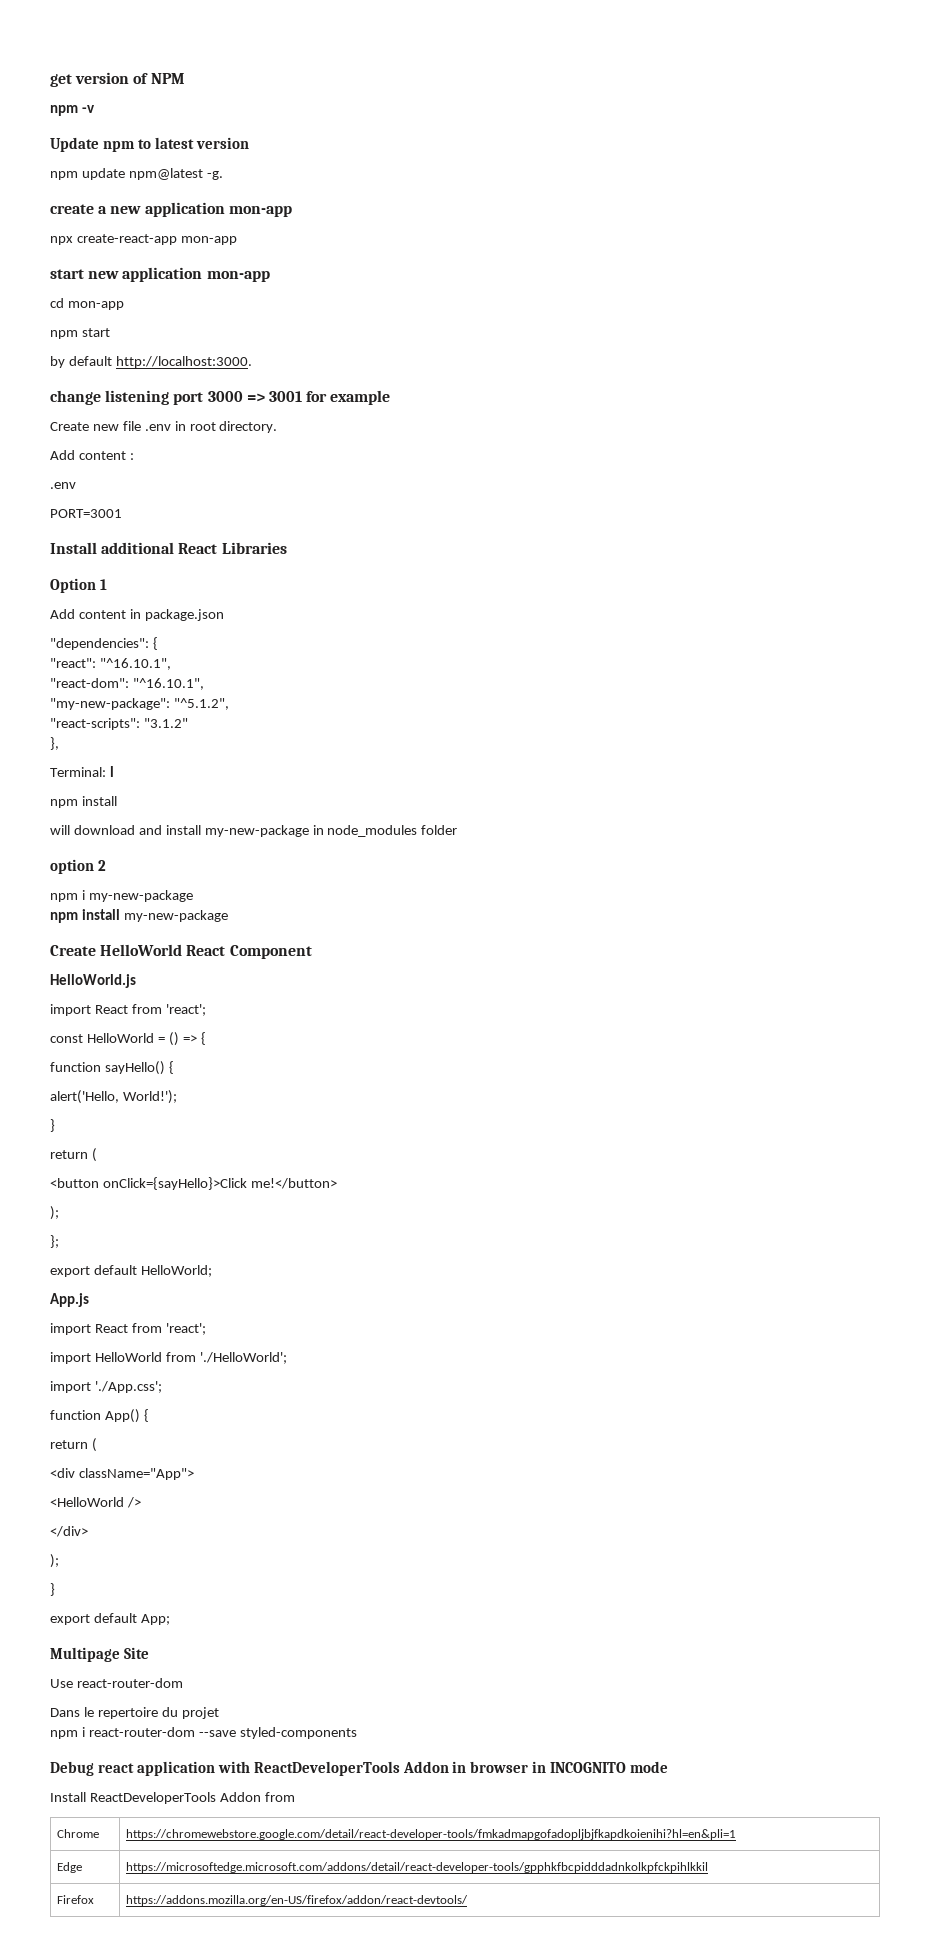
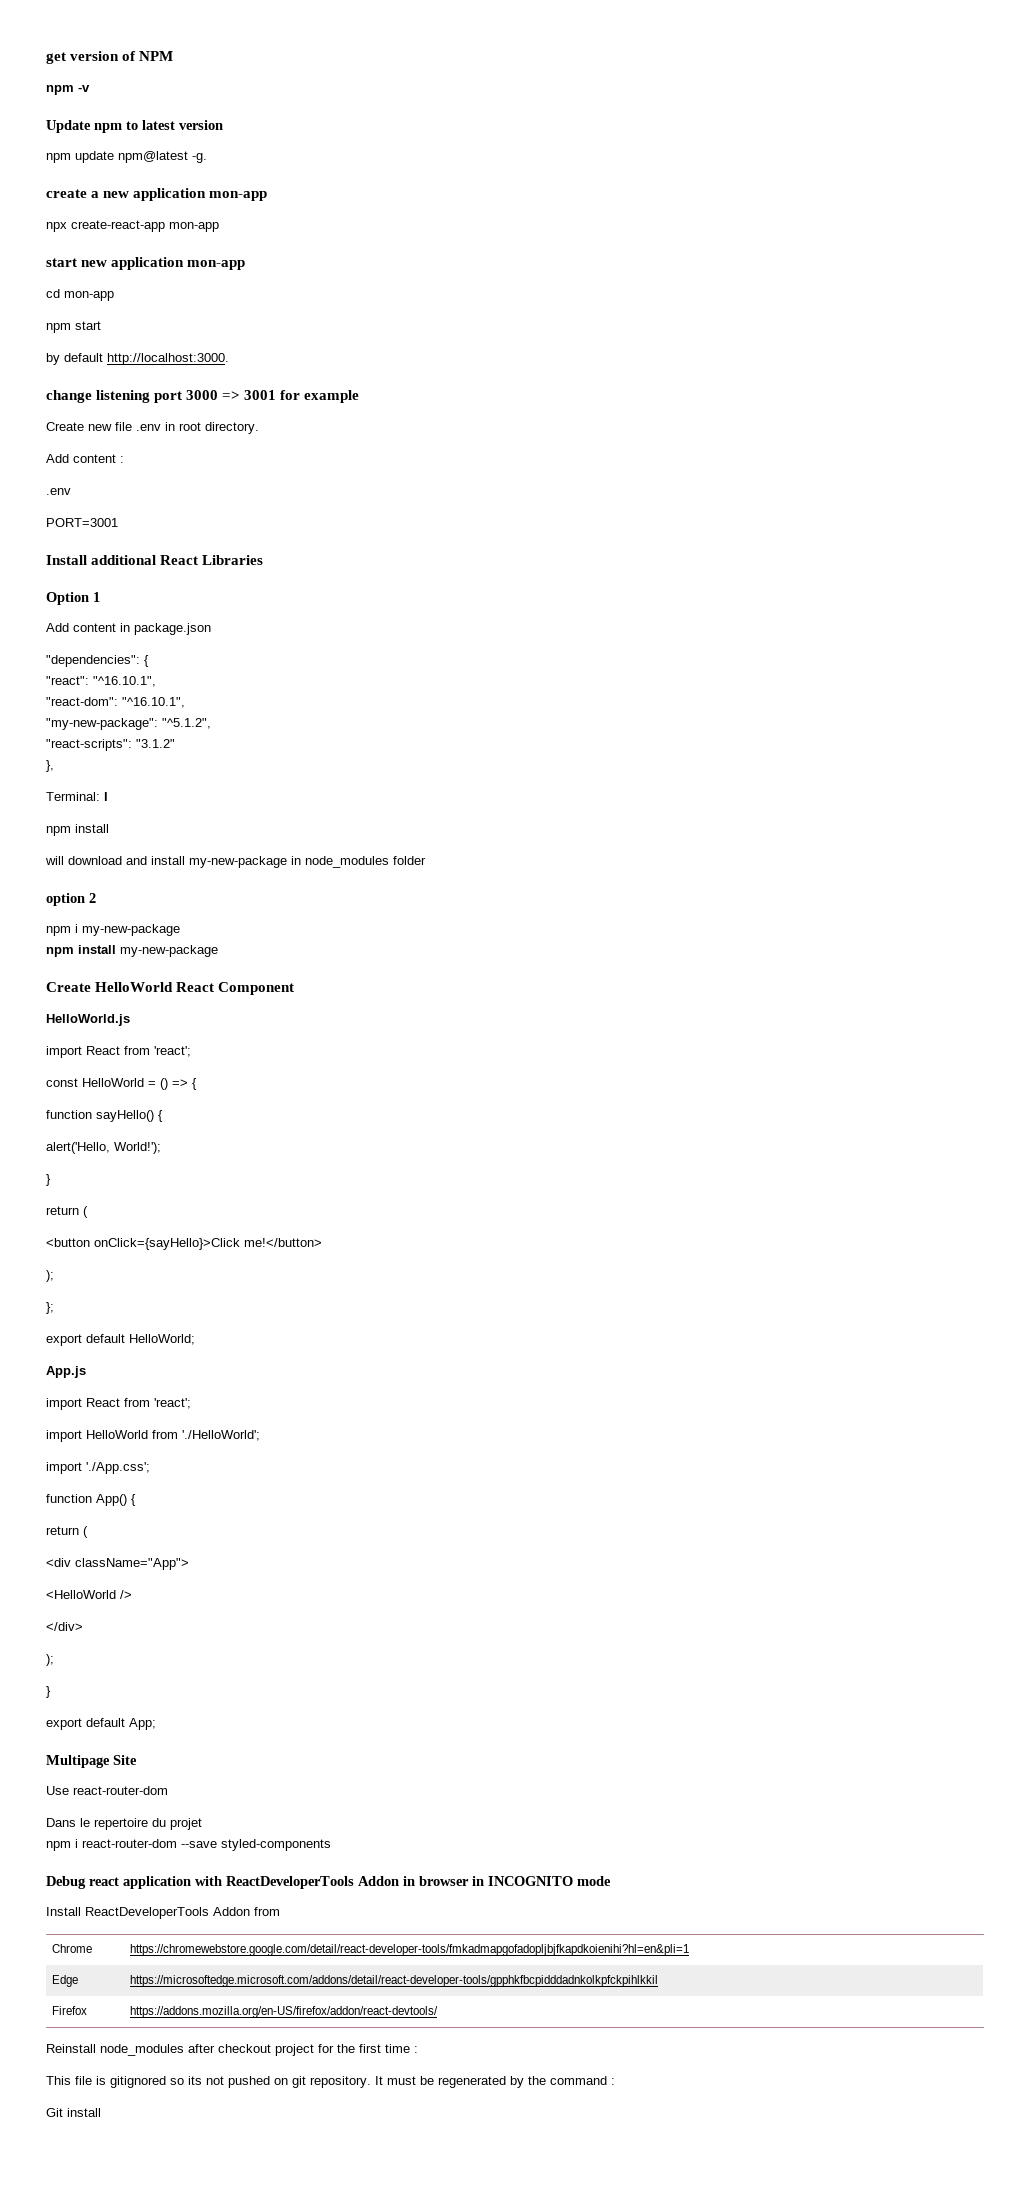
+ Reinstall node_modules after checkout project for the first time :
+ This file is gitignored so its not pushed on git repository. It must be regenerated by the command :
+ Git install

